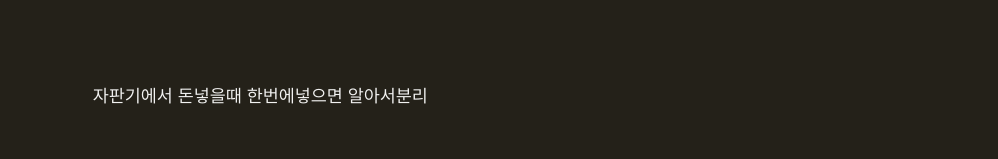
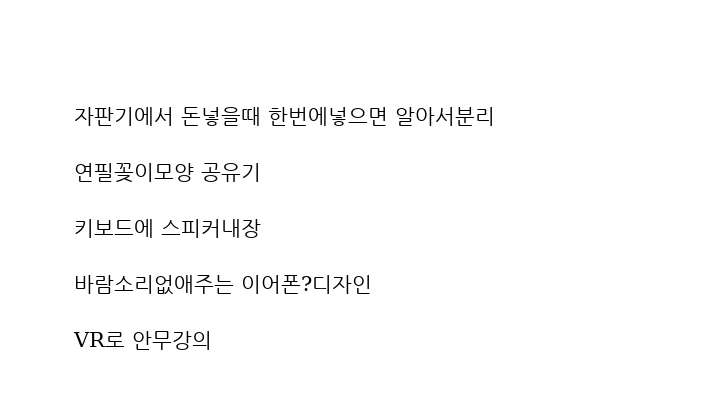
+ 연필꽂이모양 공유기
+ 키보드에 스피커내장
+ 바람소리없애주는 이어폰?디자인
+ VR로 안무강의

